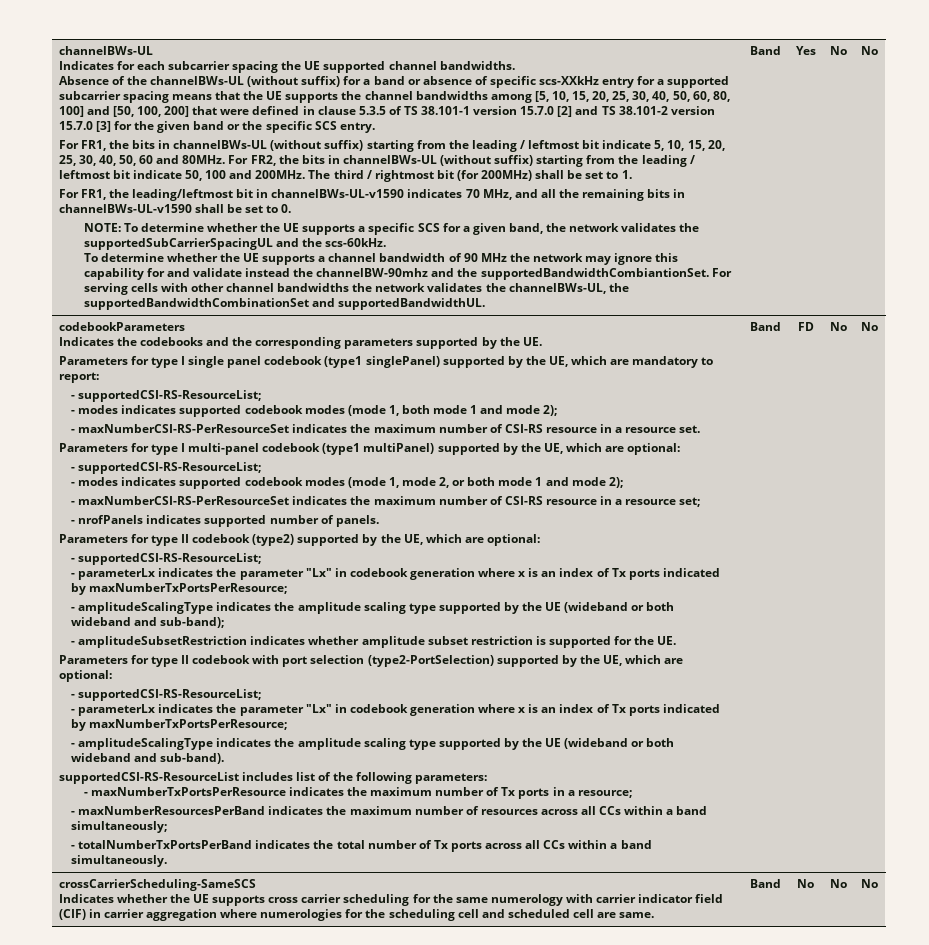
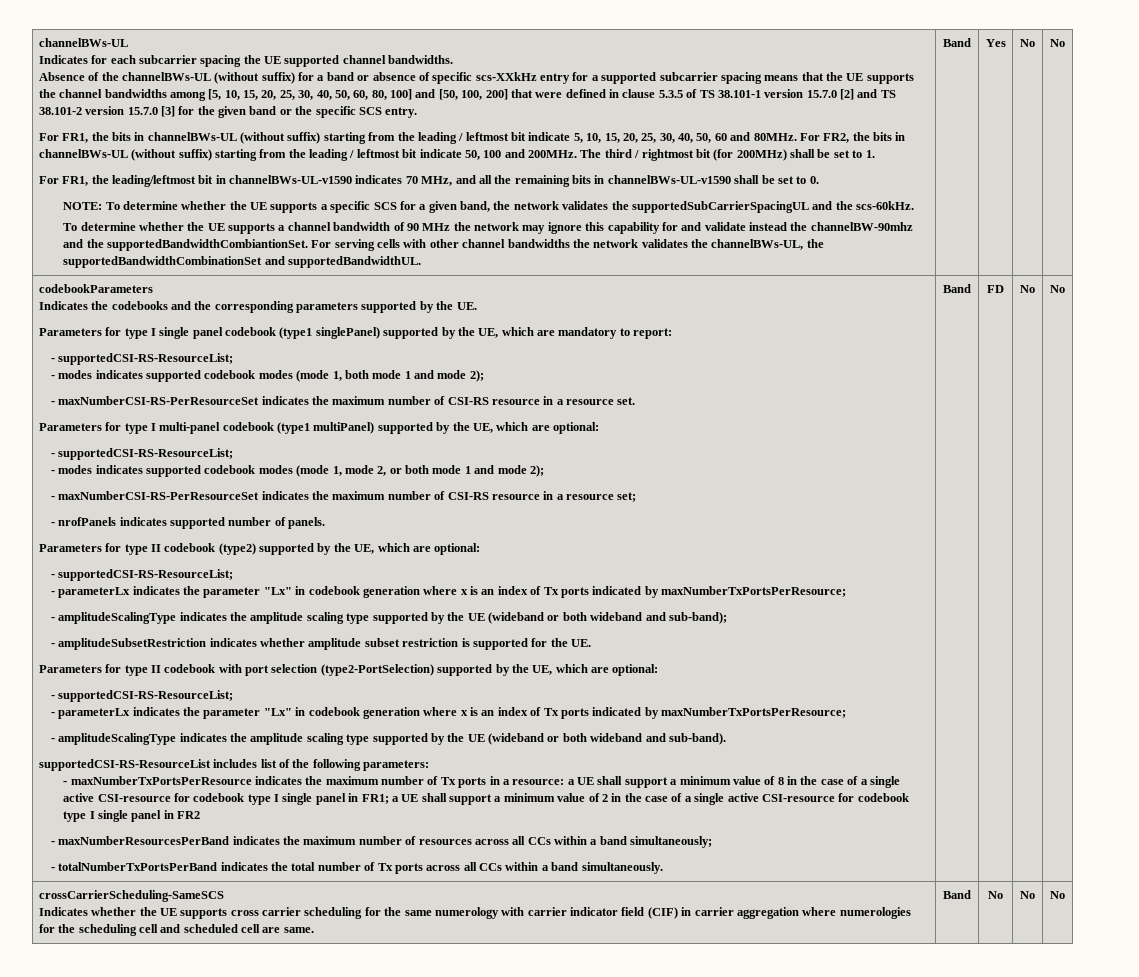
- - maxNumberTxPortsPerResource indicates the maximum number of Tx ports in a resource;
+ - maxNumberTxPortsPerResource indicates the maximum number of Tx ports in a resource: a UE shall support a minimum value of 8 in the case of a single active CSI-resource for codebook type I single panel in FR1; a UE shall support a minimum value of 2 in the case of a single active CSI-resource for codebook type I single panel in FR2

